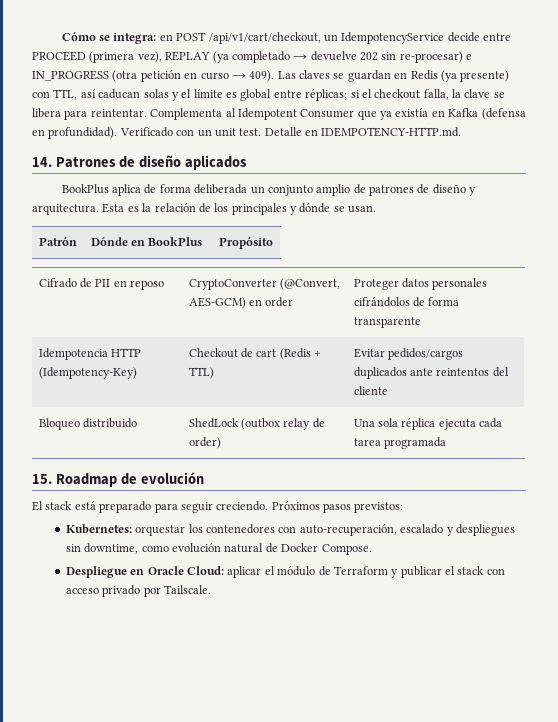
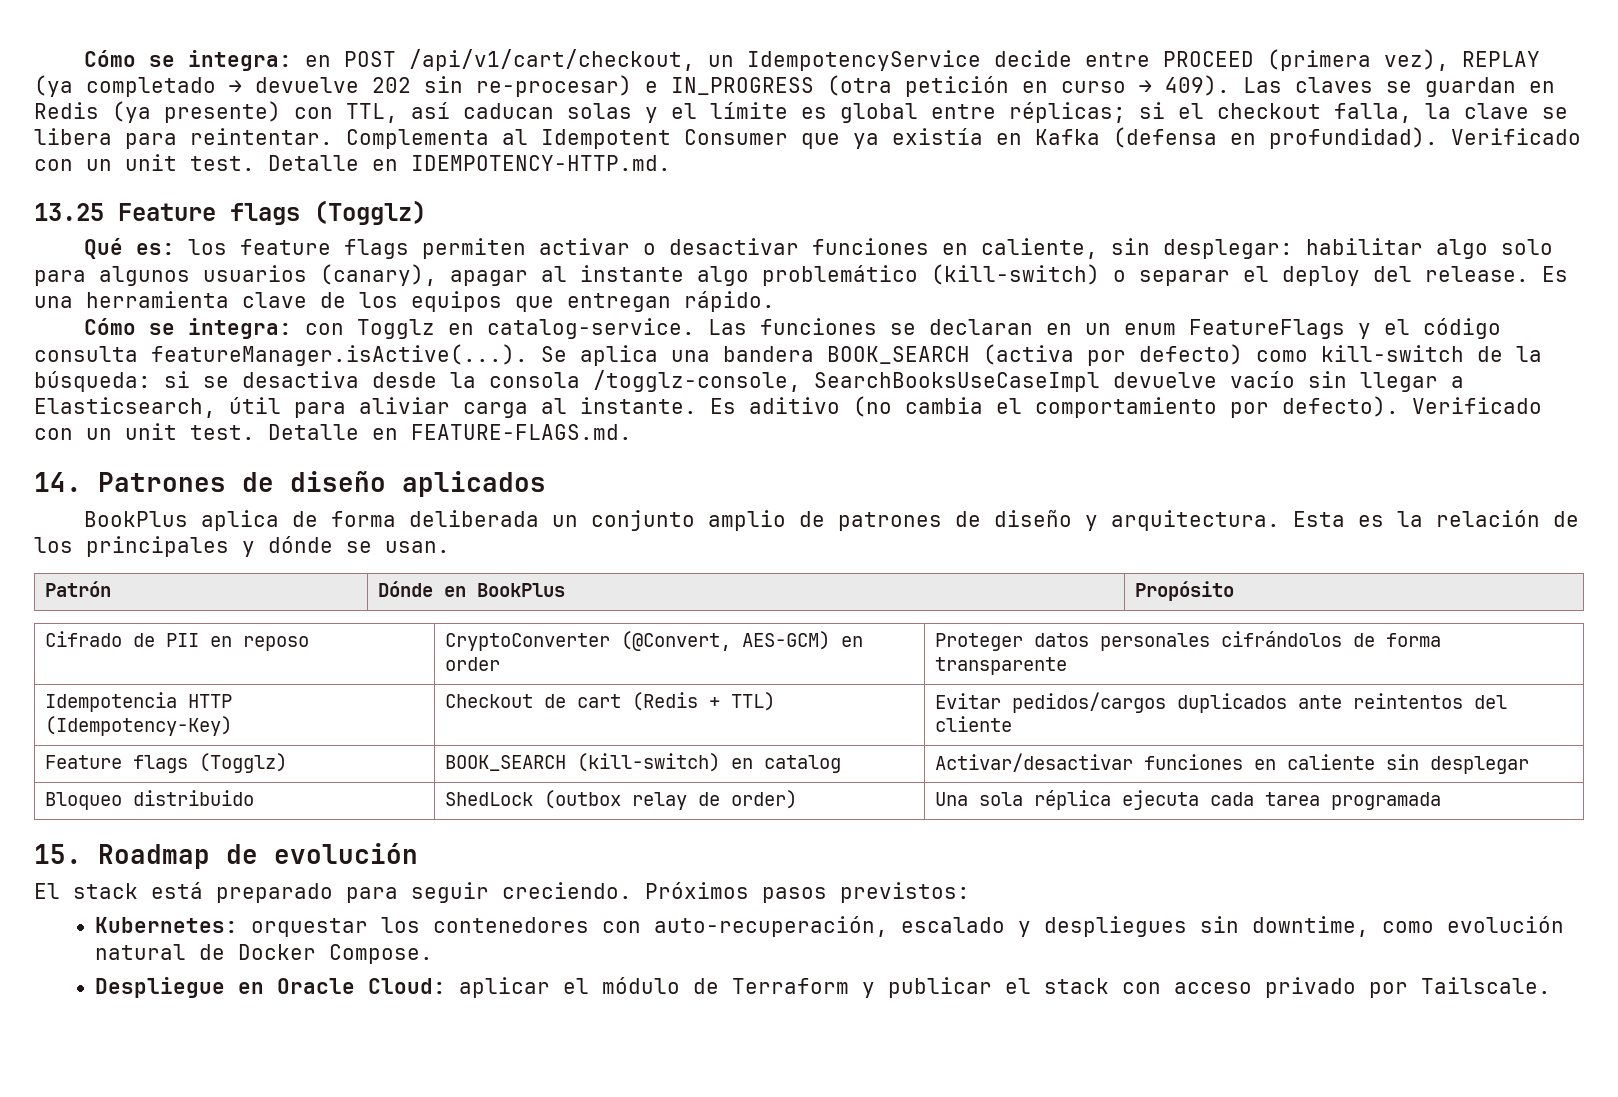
+ 13.25 Feature flags (Togglz)
+ Qué es: los feature flags permiten activar o desactivar funciones en caliente, sin desplegar: habilitar algo solo para algunos usuarios (canary), apagar al instante algo problemático (kill-switch) o separar el deploy del release. Es una herramienta clave de los equipos que entregan rápido.
+ Cómo se integra: con Togglz en catalog-service. Las funciones se declaran en un enum FeatureFlags y el código consulta featureManager.isActive(...). Se aplica una bandera BOOK_SEARCH (activa por defecto) como kill-switch de la búsqueda: si se desactiva desde la consola /togglz-console, SearchBooksUseCaseImpl devuelve vacío sin llegar a Elasticsearch, útil para aliviar carga al instante. Es aditivo (no cambia el comportamiento por defecto). Verificado con un unit test. Detalle en FEATURE-FLAGS.md.
+ Feature flags (Togglz) | BOOK_SEARCH (kill-switch) en catalog | Activar/desactivar funciones en caliente sin desplegar

